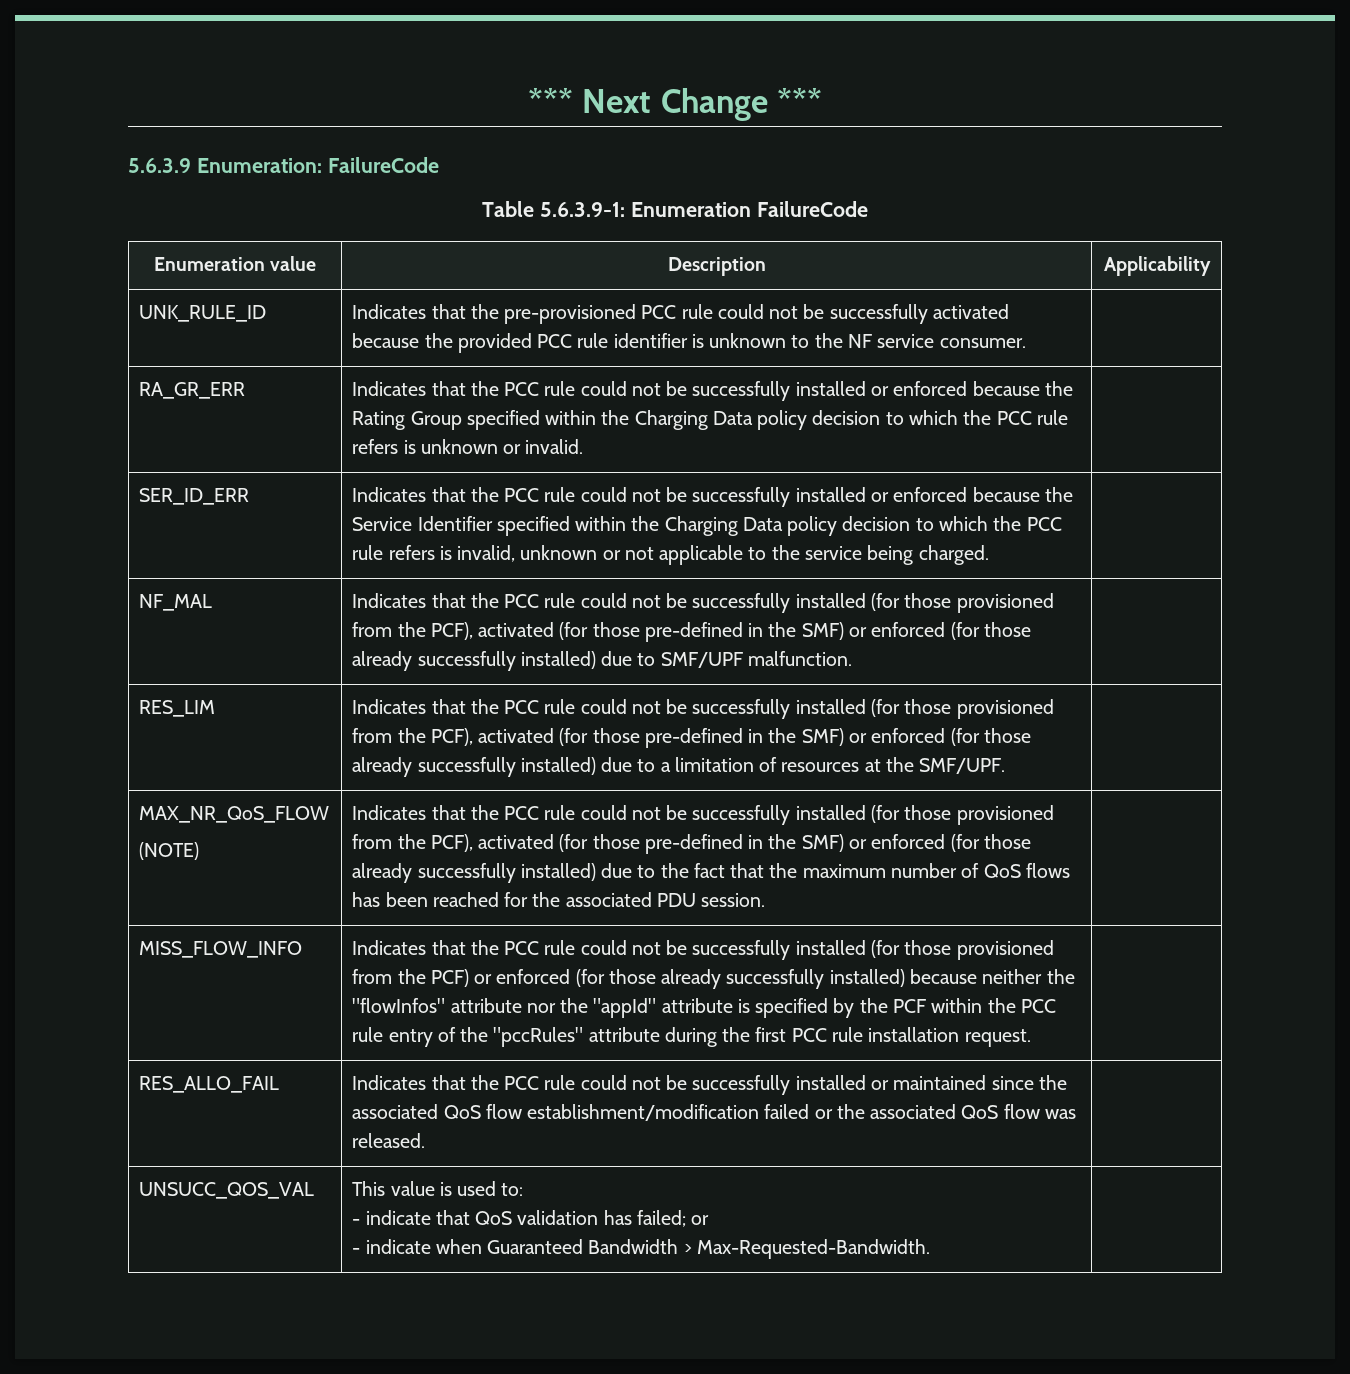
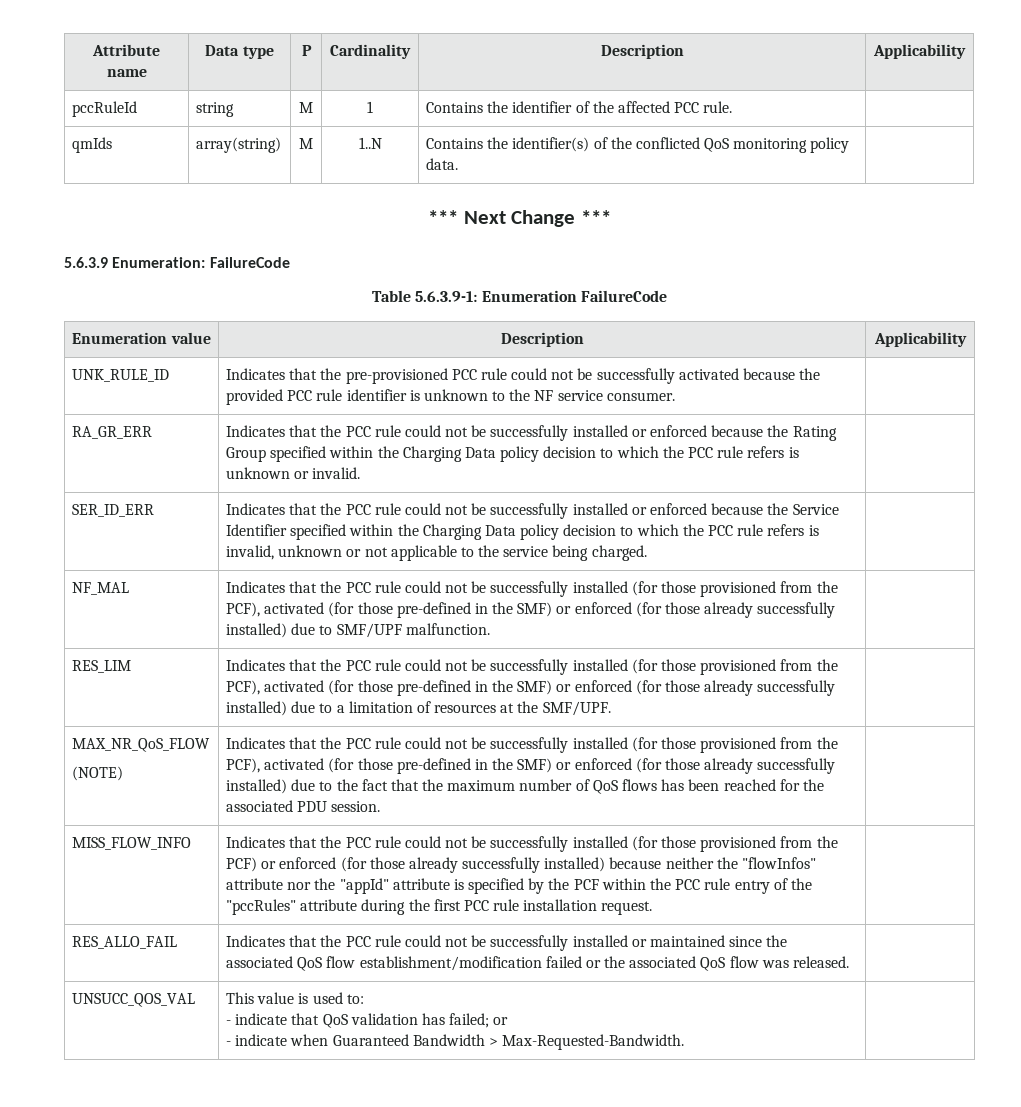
+ Attribute name | Data type | P | Cardinality | Description | Applicability
+ pccRuleId | string | M | 1 | Contains the identifier of the affected PCC rule. |
+ qmIds | array(string) | M | 1..N | Contains the identifier(s) of the conflicted QoS monitoring policy data. |

